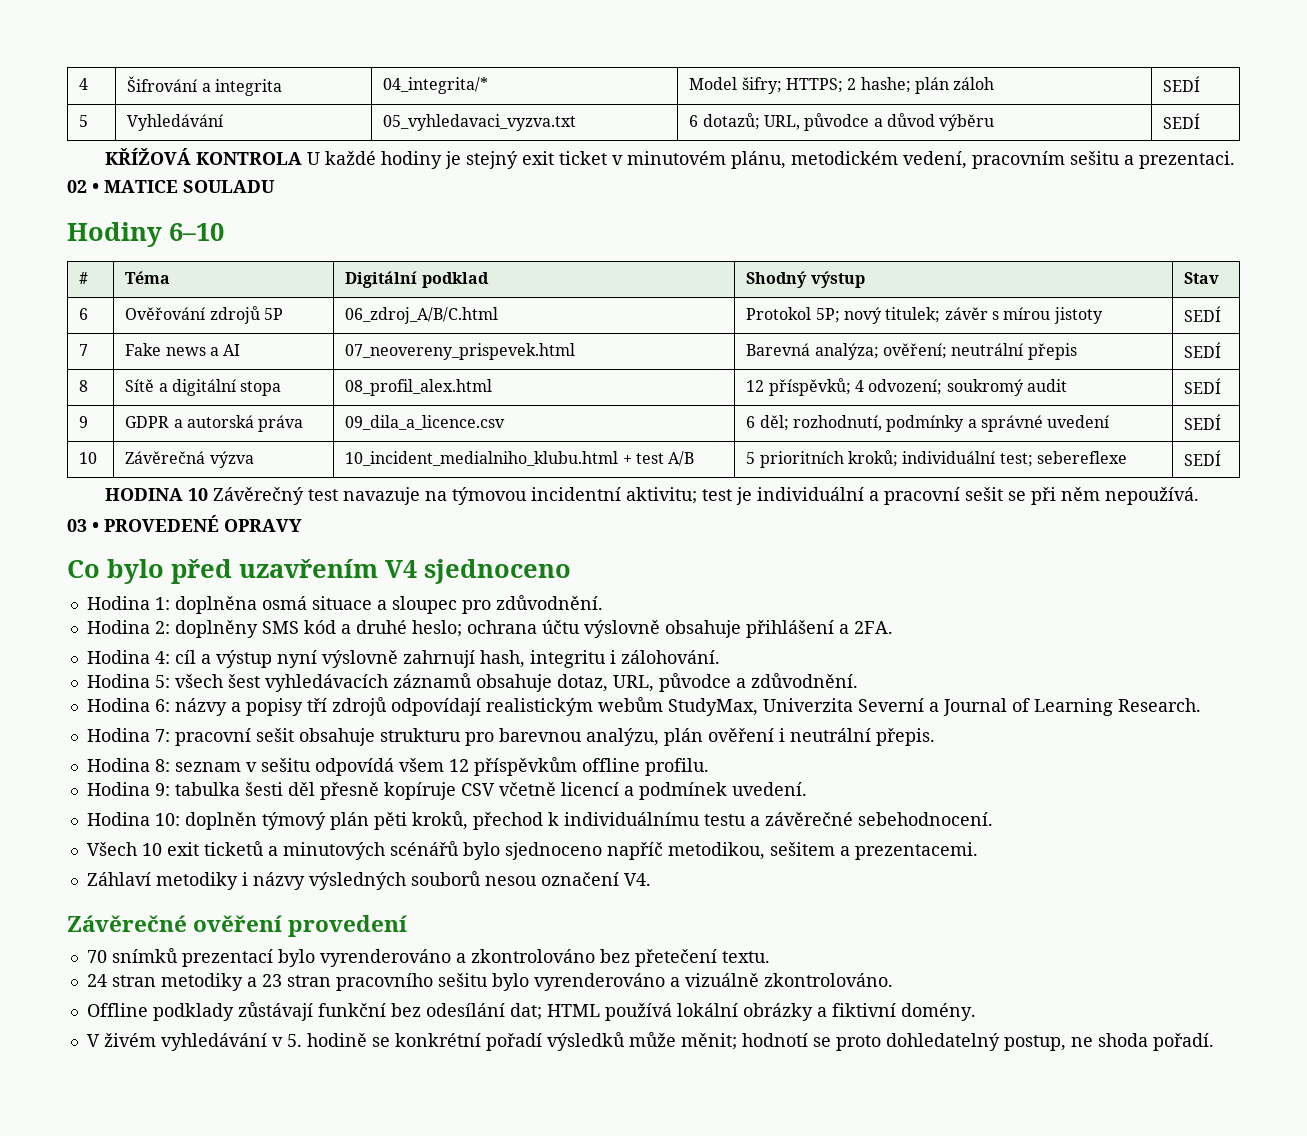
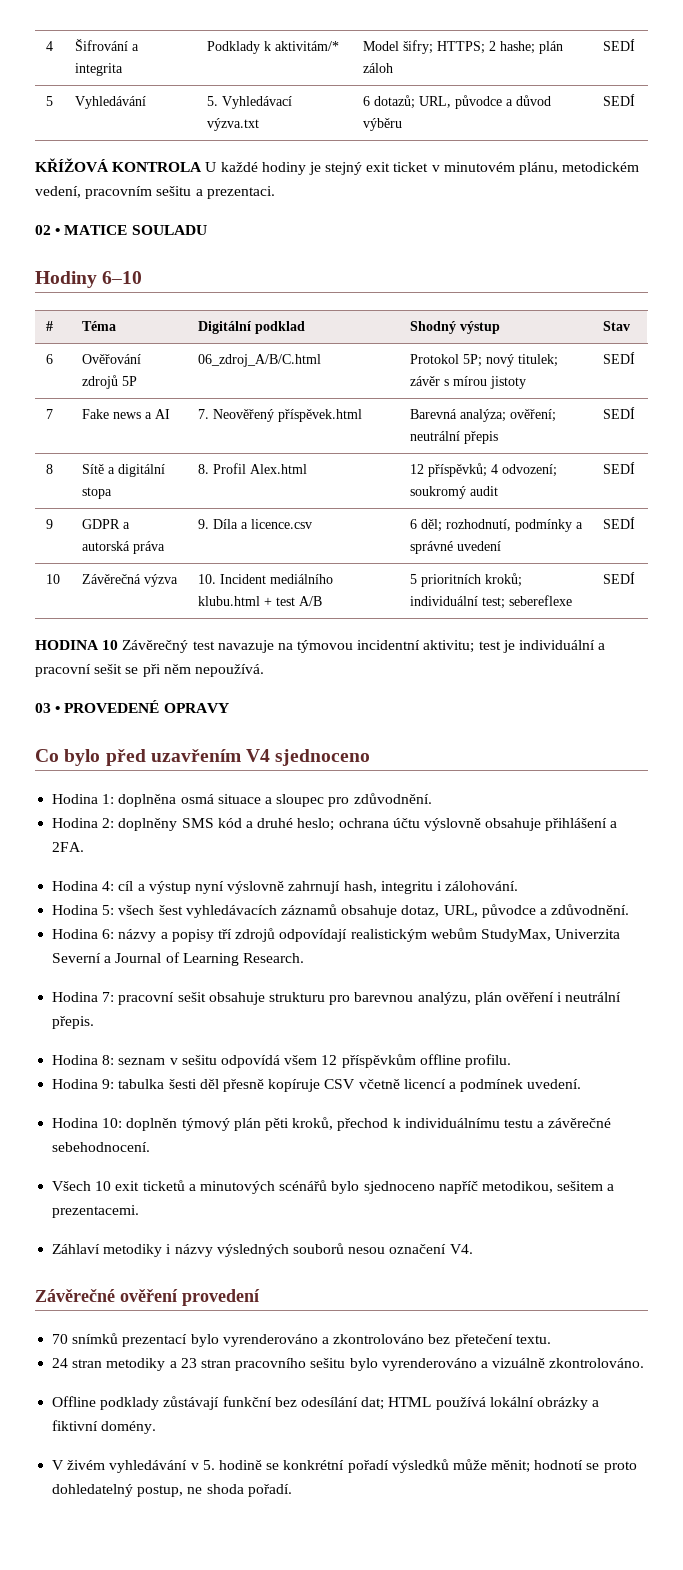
- 4 | Šifrování a integrita | 04_integrita/* | Model šifry; HTTPS; 2 hashe; plán záloh | SEDÍ
+ 4 | Šifrování a integrita | Podklady k aktivitám/* | Model šifry; HTTPS; 2 hashe; plán záloh | SEDÍ
- 5 | Vyhledávání | 05_vyhledavaci_vyzva.txt | 6 dotazů; URL, původce a důvod výběru | SEDÍ
+ 5 | Vyhledávání | 5. Vyhledávací výzva.txt | 6 dotazů; URL, původce a důvod výběru | SEDÍ
- 7 | Fake news a AI | 07_neovereny_prispevek.html | Barevná analýza; ověření; neutrální přepis | SEDÍ
+ 7 | Fake news a AI | 7. Neověřený příspěvek.html | Barevná analýza; ověření; neutrální přepis | SEDÍ
- 8 | Sítě a digitální stopa | 08_profil_alex.html | 12 příspěvků; 4 odvození; soukromý audit | SEDÍ
+ 8 | Sítě a digitální stopa | 8. Profil Alex.html | 12 příspěvků; 4 odvození; soukromý audit | SEDÍ
- 9 | GDPR a autorská práva | 09_dila_a_licence.csv | 6 děl; rozhodnutí, podmínky a správné uvedení | SEDÍ
+ 9 | GDPR a autorská práva | 9. Díla a licence.csv | 6 děl; rozhodnutí, podmínky a správné uvedení | SEDÍ
- 10 | Závěrečná výzva | 10_incident_medialniho_klubu.html + test A/B | 5 prioritních kroků; individuální test; sebereflexe | SEDÍ
+ 10 | Závěrečná výzva | 10. Incident mediálního klubu.html + test A/B | 5 prioritních kroků; individuální test; sebereflexe | SEDÍ

